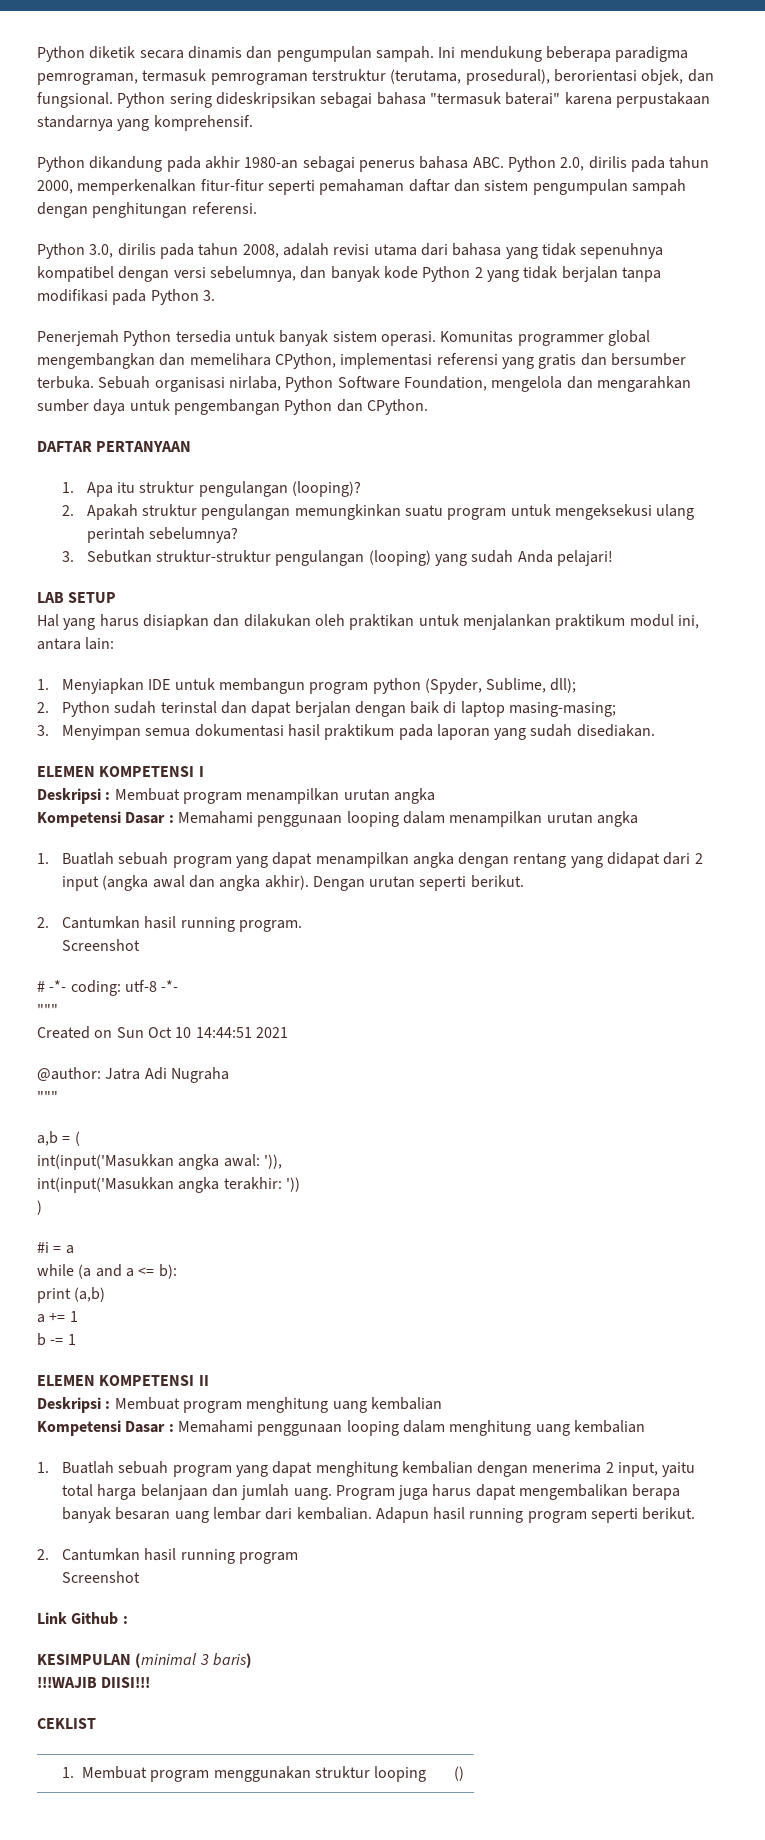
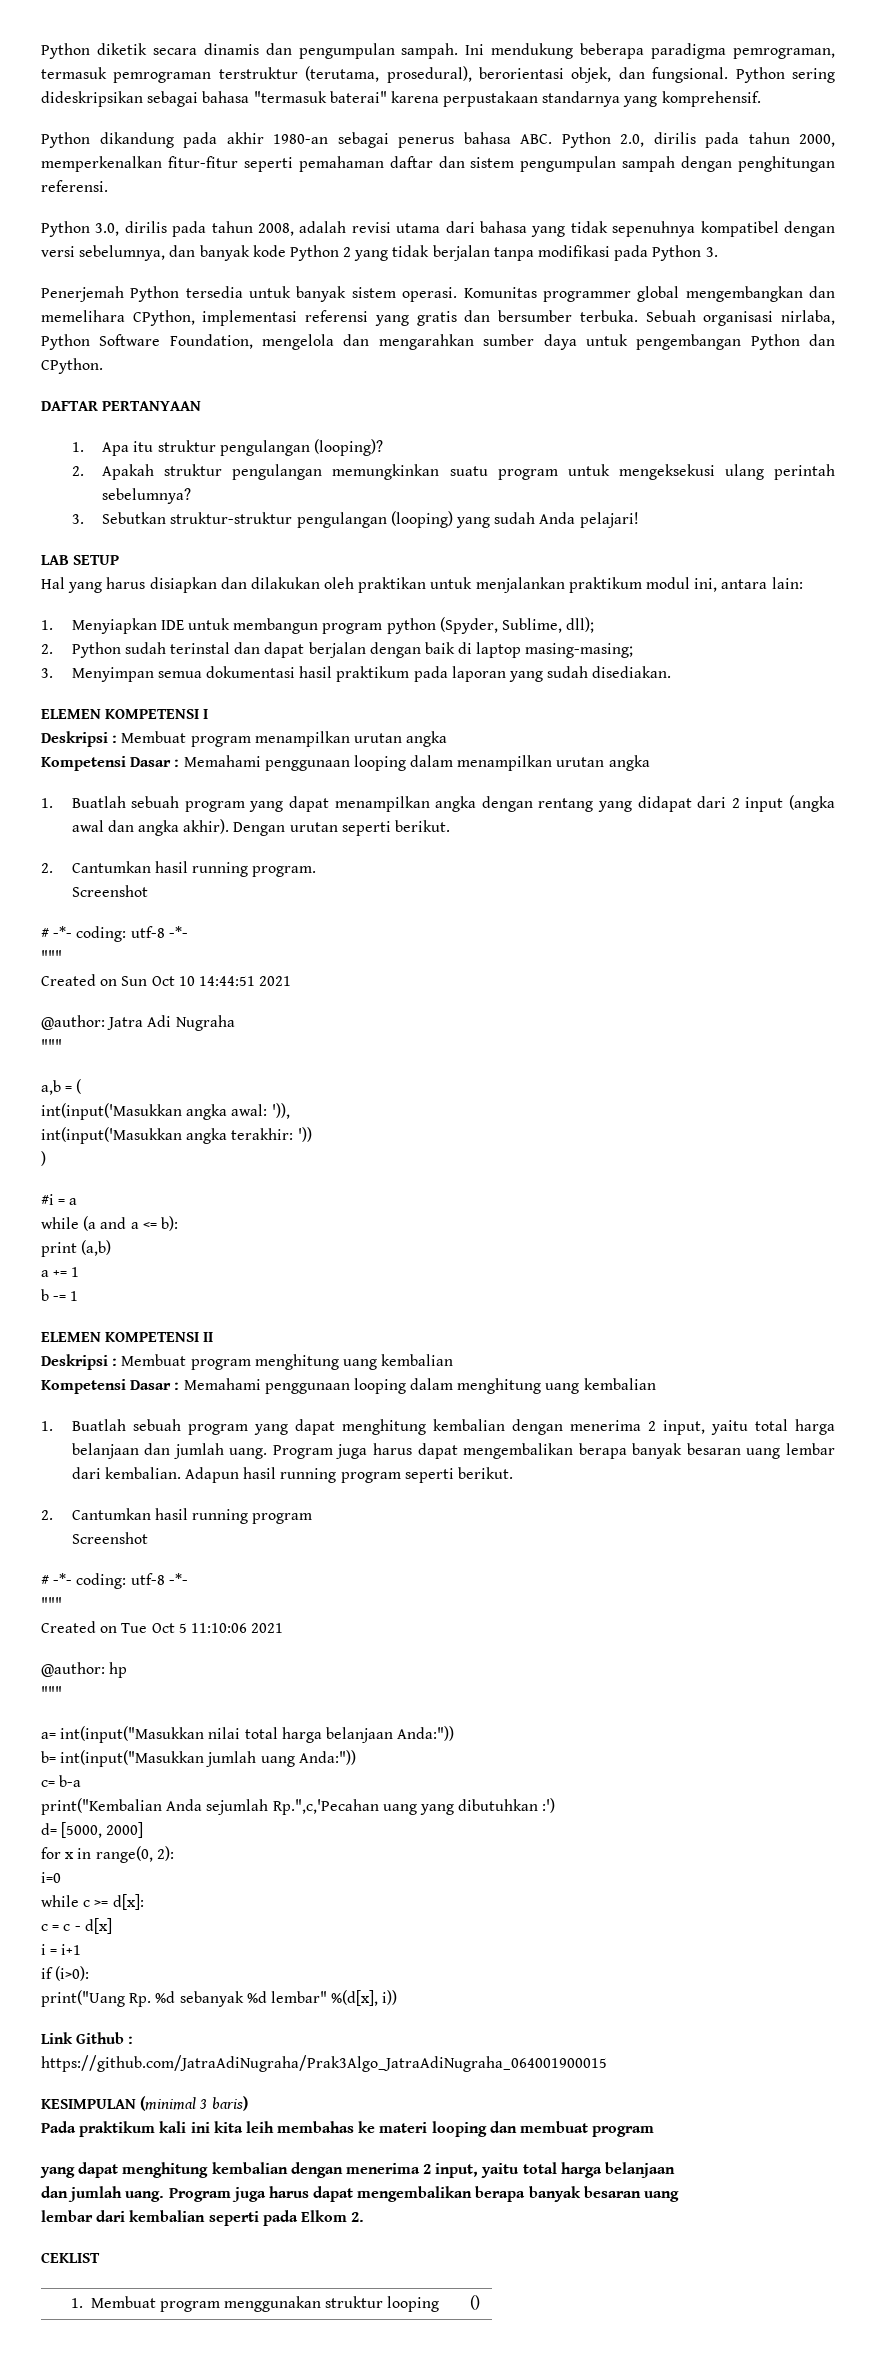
  2. Cantumkan hasil running program
  Screenshot
+ # -*- coding: utf-8 -*-
+ """
+ Created on Tue Oct 5 11:10:06 2021
+ @author: hp
+ """
+ a= int(input("Masukkan nilai total harga belanjaan Anda:"))
+ b= int(input("Masukkan jumlah uang Anda:"))
+ c= b-a
+ print("Kembalian Anda sejumlah Rp.",c,'Pecahan uang yang dibutuhkan :')
+ d= [5000, 2000]
+ for x in range(0, 2):
+ i=0
+ while c >= d[x]:
+ c = c - d[x]
+ i = i+1
+ if (i>0):
+ print("Uang Rp. %d sebanyak %d lembar" %(d[x], i))
+ https://github.com/JatraAdiNugraha/Prak3Algo_JatraAdiNugraha_064001900015
- !!!WAJIB DIISI!!!
+ Pada praktikum kali ini kita leih membahas ke materi looping dan membuat program
+ yang dapat menghitung kembalian dengan menerima 2 input, yaitu total harga belanjaan
+ dan jumlah uang. Program juga harus dapat mengembalikan berapa banyak besaran uang
+ lembar dari kembalian seperti pada Elkom 2.

